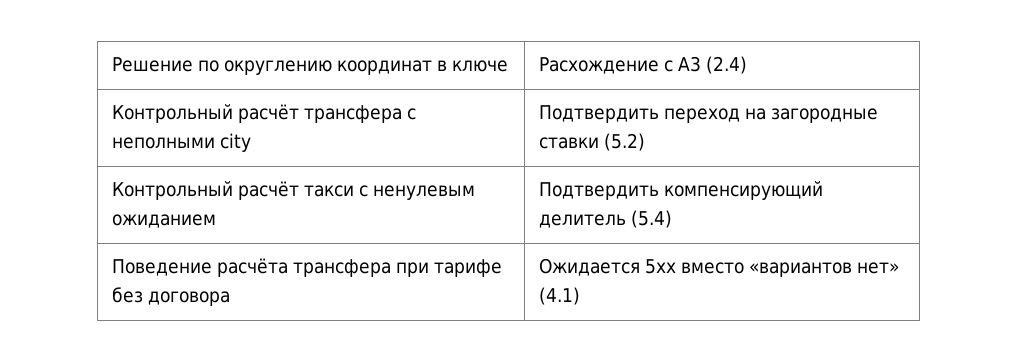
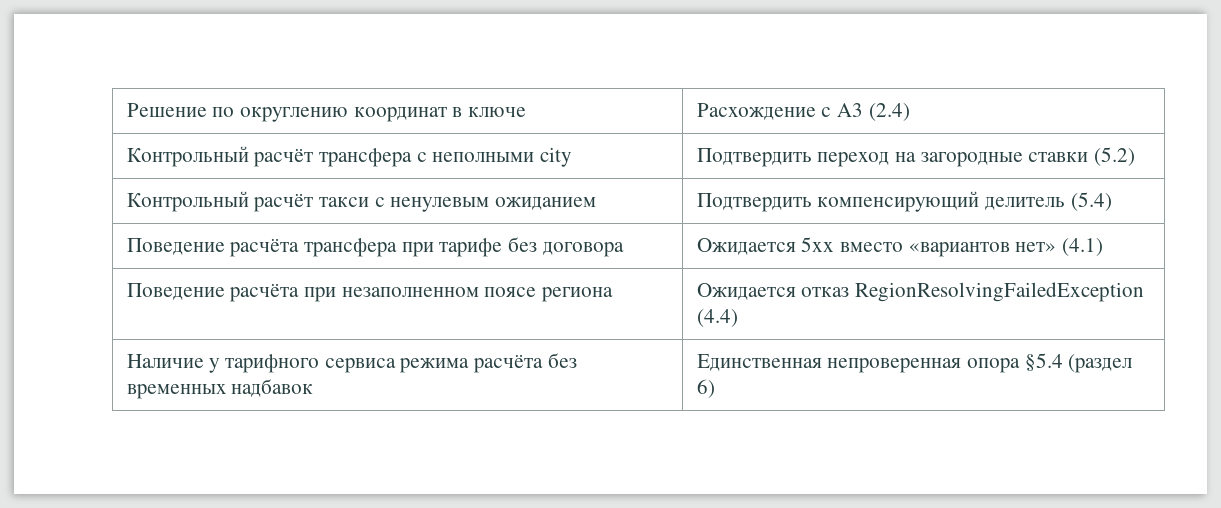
+ Поведение расчёта при незаполненном поясе региона | Ожидается отказ RegionResolvingFailedException (4.4)
+ Наличие у тарифного сервиса режима расчёта без временных надбавок | Единственная непроверенная опора §5.4 (раздел 6)

